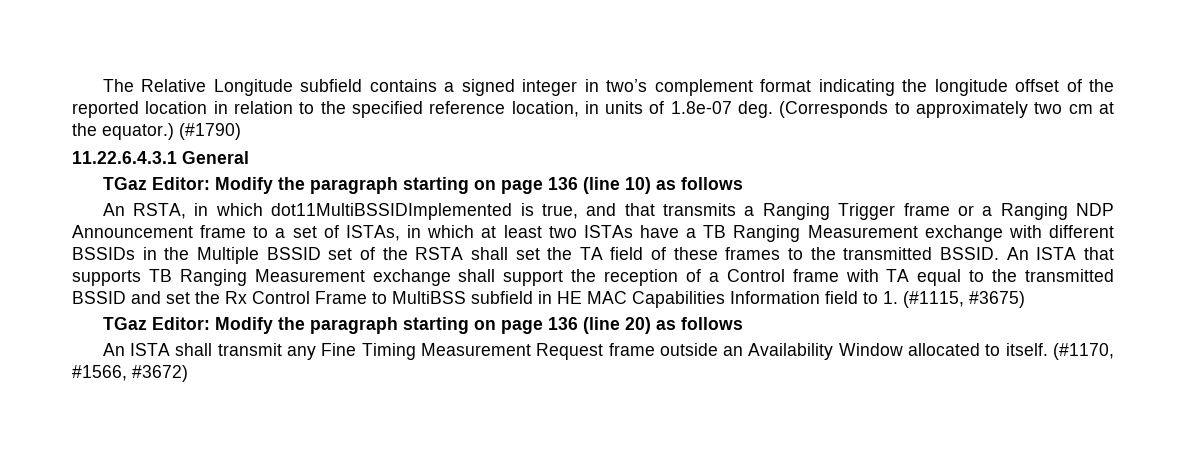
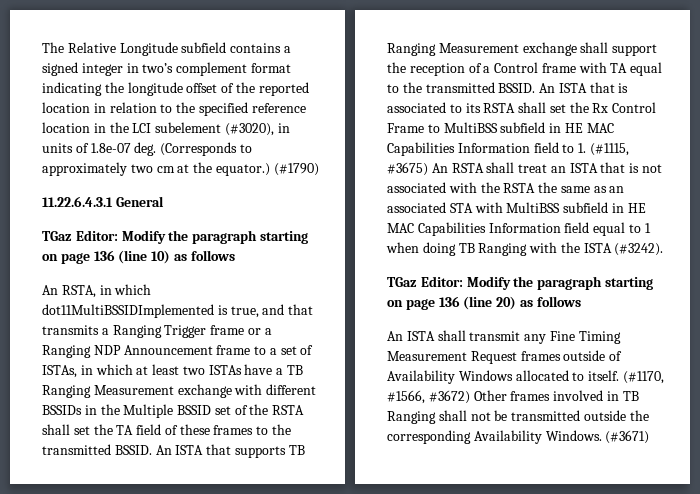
- The Relative Longitude subfield contains a signed integer in two’s complement format indicating the longitude offset of the reported location in relation to the specified reference location, in units of 1.8e-07 deg.
+ The Relative Longitude subfield contains a signed integer in two’s complement format indicating the longitude offset of the reported location in relation to the specified reference location in the LCI subelement (#3020), in units of 1.8e-07 deg.
- An ISTA that supports TB Ranging Measurement exchange shall support the reception of a Control frame with TA equal to the transmitted BSSID and set the Rx Control Frame to MultiBSS subfield in HE MAC Capabilities Information field to 1. (#1115, #3675)
+ An ISTA that supports TB Ranging Measurement exchange shall support the reception of a Control frame with TA equal to the transmitted BSSID. An ISTA that is associated to its RSTA shall set the Rx Control Frame to MultiBSS subfield in HE MAC Capabilities Information field to 1. (#1115, #3675) An RSTA shall treat an ISTA that is not associated with the RSTA the same as an associated STA with MultiBSS subfield in HE MAC Capabilities Information field equal to 1 when doing TB Ranging with the ISTA (#3242).
- An ISTA shall transmit any Fine Timing Measurement Request frame outside an Availability Window allocated to itself.
+ An ISTA shall transmit any Fine Timing Measurement Request frames outside of Availability Windows allocated to itself.
- (#1170, #1566, #3672)
+ (#1170, #1566, #3672) Other frames involved in TB Ranging shall not be transmitted outside the corresponding Availability Windows. (#3671)

